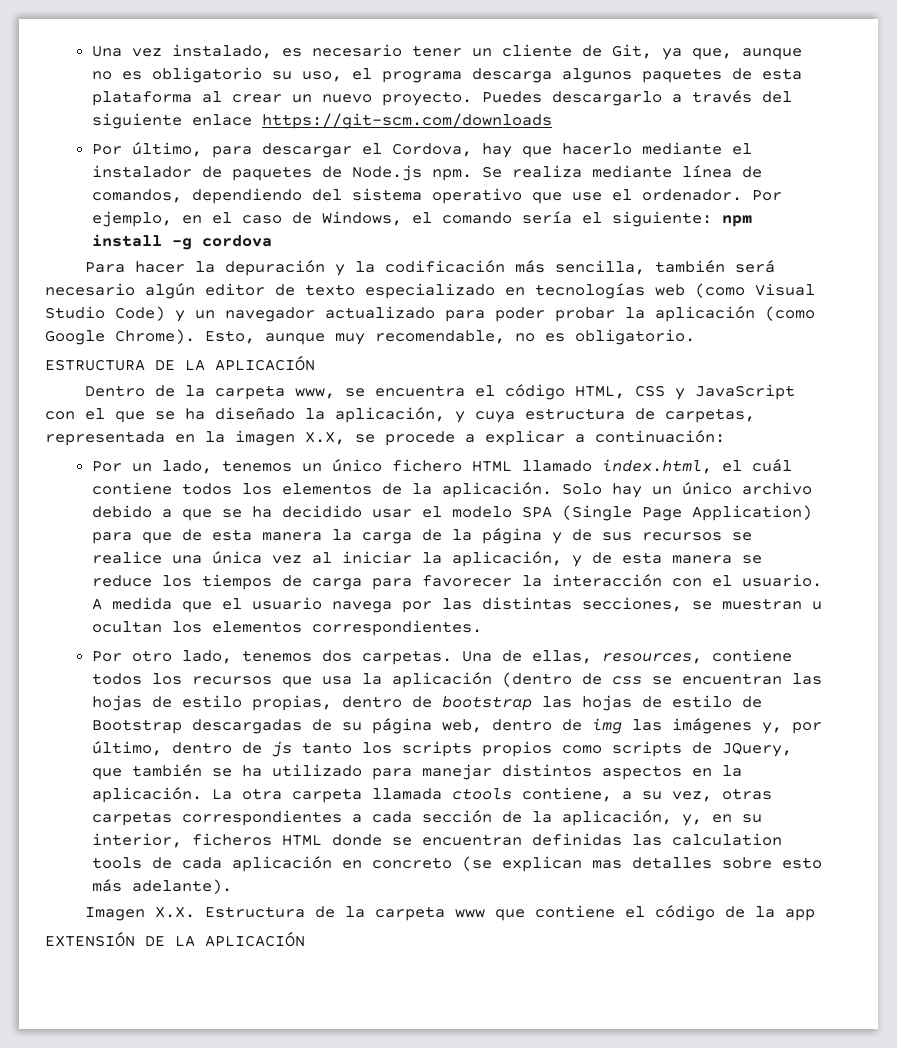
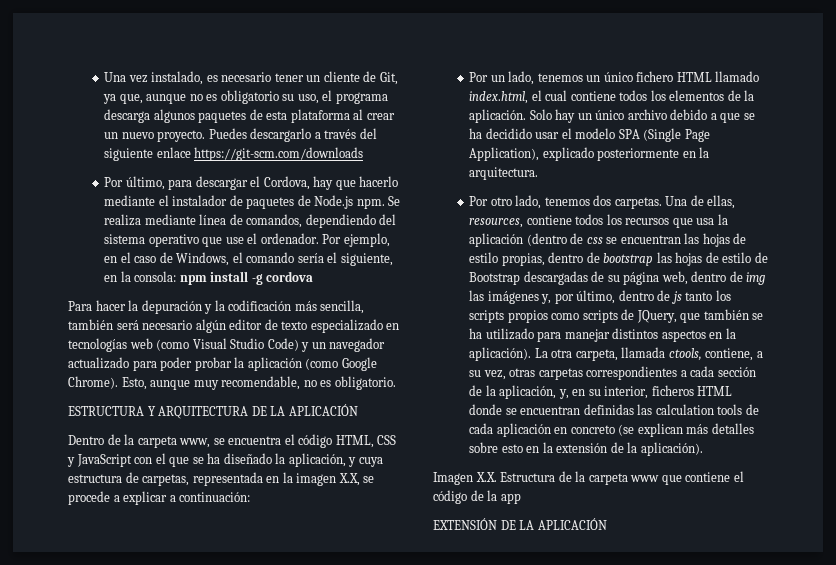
- Por ejemplo, en el caso de Windows, el comando sería el siguiente: npm install -g cordova
+ Por ejemplo, en el caso de Windows, el comando sería el siguiente, en la consola: npm install -g cordova
- ESTRUCTURA DE LA APLICACIÓN
+ ESTRUCTURA Y ARQUITECTURA DE LA APLICACIÓN
- Por un lado, tenemos un único fichero HTML llamado index.html, el cuál contiene todos los elementos de la aplicación.
+ Por un lado, tenemos un único fichero HTML llamado index.html, el cual contiene todos los elementos de la aplicación.
- Solo hay un único archivo debido a que se ha decidido usar el modelo SPA (Single Page Application) para que de esta manera la carga de la página y de sus recursos se realice una única vez al iniciar la aplicación, y de esta manera se reduce los tiempos de carga para favorecer la interacción con el usuario. A medida que el usuario navega por las distintas secciones, se muestran u ocultan los elementos correspondientes.
+ Solo hay un único archivo debido a que se ha decidido usar el modelo SPA (Single Page Application), explicado posteriormente en la arquitectura.
- Una de ellas, resources, contiene todos los recursos que usa la aplicación (dentro de css se encuentran las hojas de estilo propias, dentro de bootstrap las hojas de estilo de Bootstrap descargadas de su página web, dentro de img las imágenes y, por último, dentro de js tanto los scripts propios como scripts de JQuery, que también se ha utilizado para manejar distintos aspectos en la aplicación.
+ Una de ellas, resources, contiene todos los recursos que usa la aplicación (dentro de css se encuentran las hojas de estilo propias, dentro de bootstrap las hojas de estilo de Bootstrap descargadas de su página web, dentro de img las imágenes y, por último, dentro de js tanto los scripts propios como scripts de JQuery, que también se ha utilizado para manejar distintos aspectos en la aplicación).
- La otra carpeta llamada ctools contiene, a su vez, otras carpetas correspondientes a cada sección de la aplicación, y, en su interior, ficheros HTML donde se encuentran definidas las calculation tools de cada aplicación en concreto (se explican mas detalles sobre esto más adelante).
+ La otra carpeta, llamada ctools, contiene, a su vez, otras carpetas correspondientes a cada sección de la aplicación, y, en su interior, ficheros HTML donde se encuentran definidas las calculation tools de cada aplicación en concreto (se explican más detalles sobre esto en la extensión de la aplicación).

